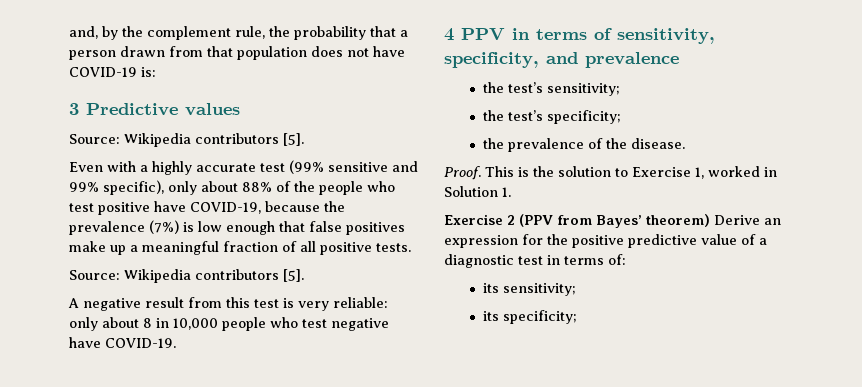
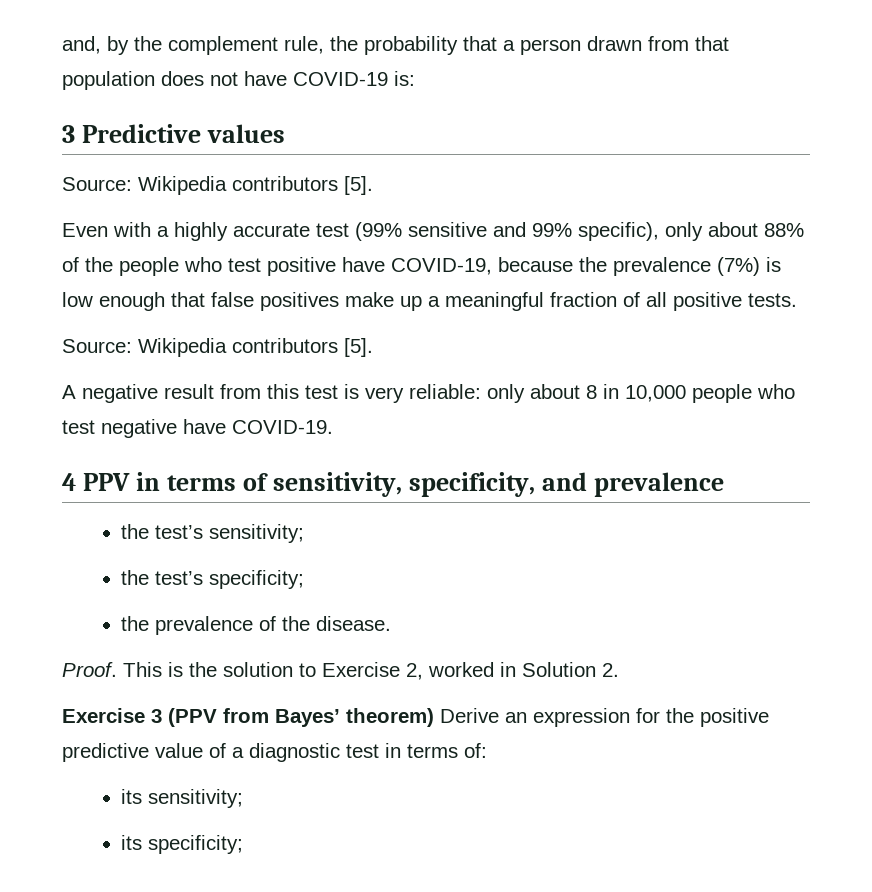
- This is the solution to Exercise 1, worked in Solution 1.
- Exercise 2 (PPV from Bayes’ theorem) Derive an expression for the positive predictive value of a diagnostic test in terms of:
+ This is the solution to Exercise 2, worked in Solution 2.
+ Exercise 3 (PPV from Bayes’ theorem) Derive an expression for the positive predictive value of a diagnostic test in terms of:

